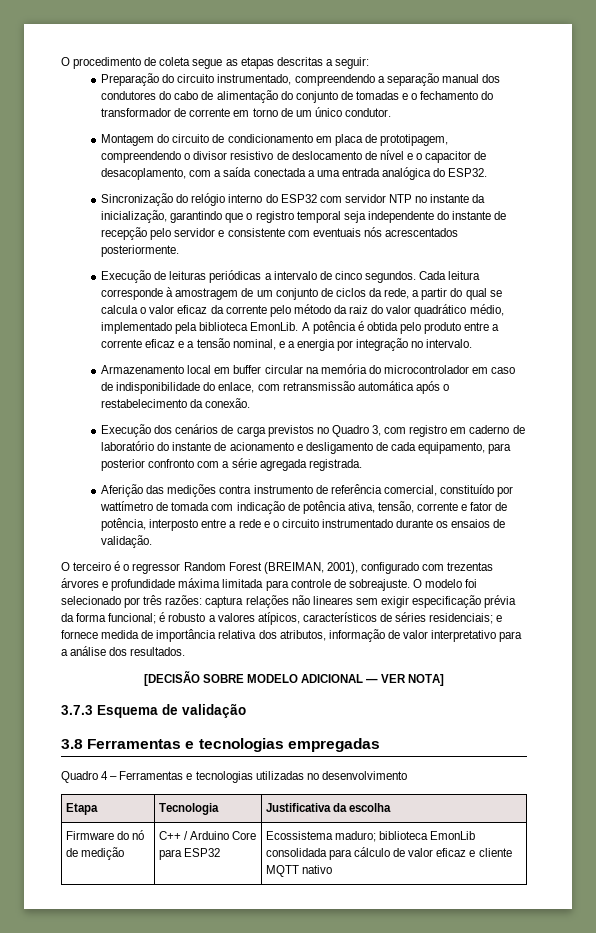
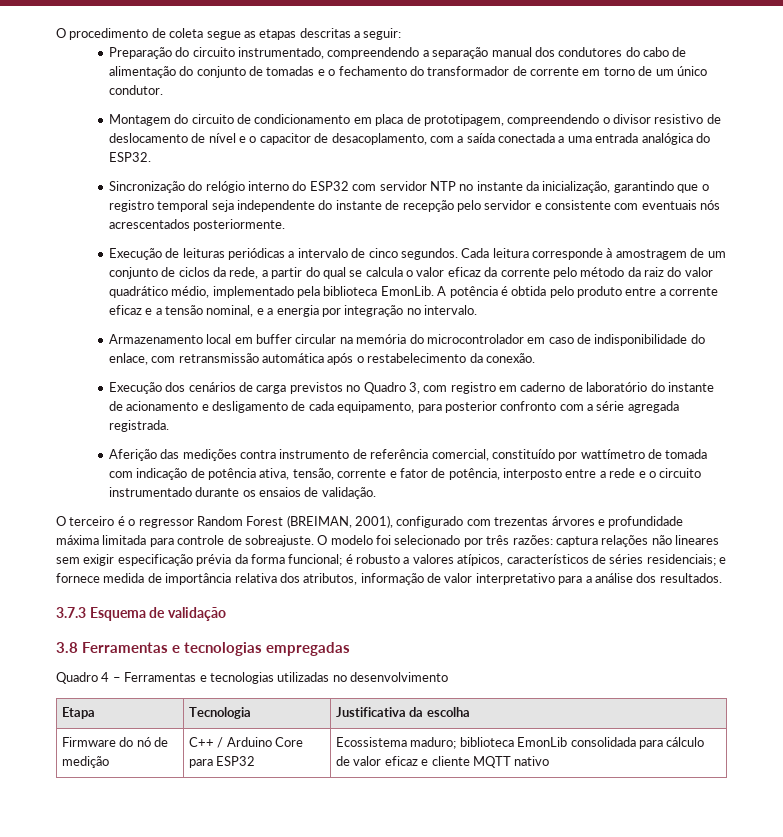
- [DECISÃO SOBRE MODELO ADICIONAL — VER NOTA]

